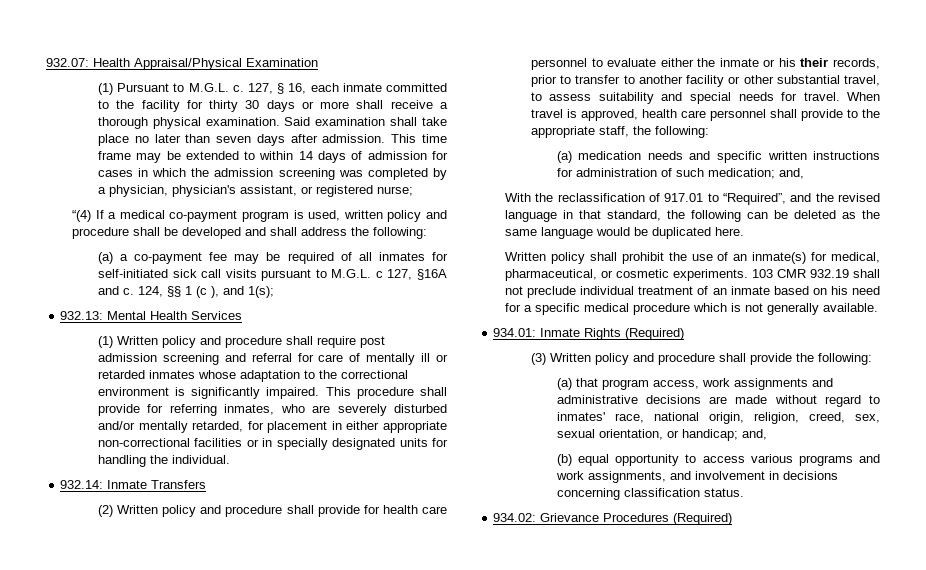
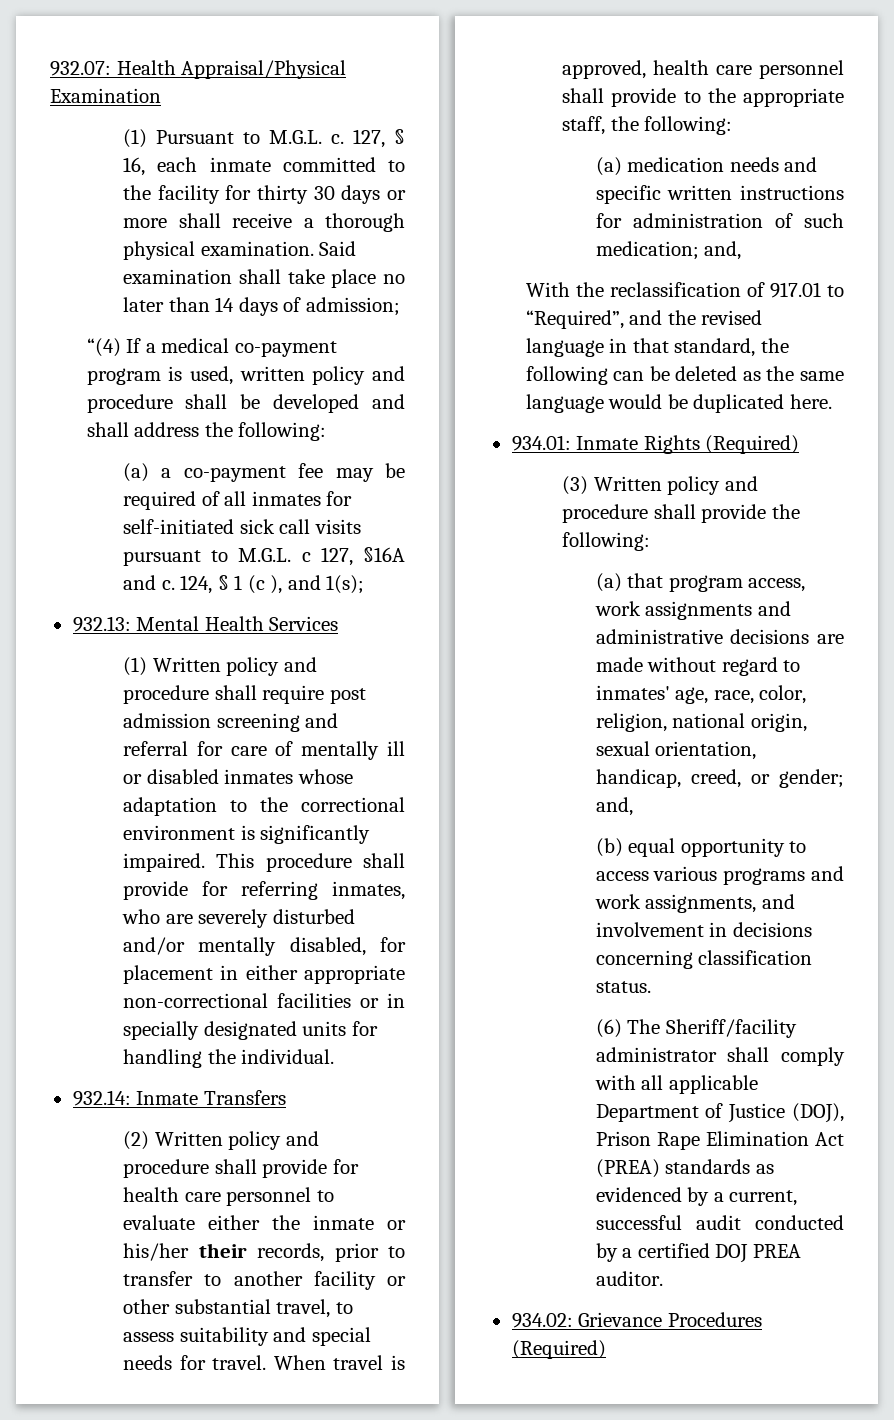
- Said examination shall take place no later than seven days after admission. This time frame may be extended to within 14 days of admission for cases in which the admission screening was completed by a physician, physician's assistant, or registered nurse;
+ Said examination shall take place no later than 14 days of admission;
- 124, §§ 1 (c ), and 1(s);
+ 124, § 1 (c ), and 1(s);
- (1) Written policy and procedure shall require post admission screening and referral for care of mentally ill or retarded inmates whose adaptation to the correctional environment is significantly impaired.
+ (1) Written policy and procedure shall require post admission screening and referral for care of mentally ill or disabled inmates whose adaptation to the correctional environment is significantly impaired.
- This procedure shall provide for referring inmates, who are severely disturbed and/or mentally retarded, for placement in either appropriate non-correctional facilities or in specially designated units for handling the individual.
+ This procedure shall provide for referring inmates, who are severely disturbed and/or mentally disabled, for placement in either appropriate non-correctional facilities or in specially designated units for handling the individual.
- (2) Written policy and procedure shall provide for health care personnel to evaluate either the inmate or his their records, prior to transfer to another facility or other substantial travel, to assess suitability and special needs for travel.
+ (2) Written policy and procedure shall provide for health care personnel to evaluate either the inmate or his/her their records, prior to transfer to another facility or other substantial travel, to assess suitability and special needs for travel.
- Written policy shall prohibit the use of an inmate(s) for medical, pharmaceutical, or cosmetic experiments. 103 CMR 932.19 shall not preclude individual treatment of an inmate based on his need for a specific medical procedure which is not generally available.
- (a) that program access, work assignments and administrative decisions are made without regard to inmates' race, national origin, religion, creed, sex, sexual orientation, or handicap; and,
+ (a) that program access, work assignments and administrative decisions are made without regard to inmates' age, race, color, religion, national origin, sexual orientation, handicap, creed, or gender; and,
+ (6) The Sheriff/facility administrator shall comply with all applicable Department of Justice (DOJ), Prison Rape Elimination Act (PREA) standards as evidenced by a current, successful audit conducted by a certified DOJ PREA auditor.

